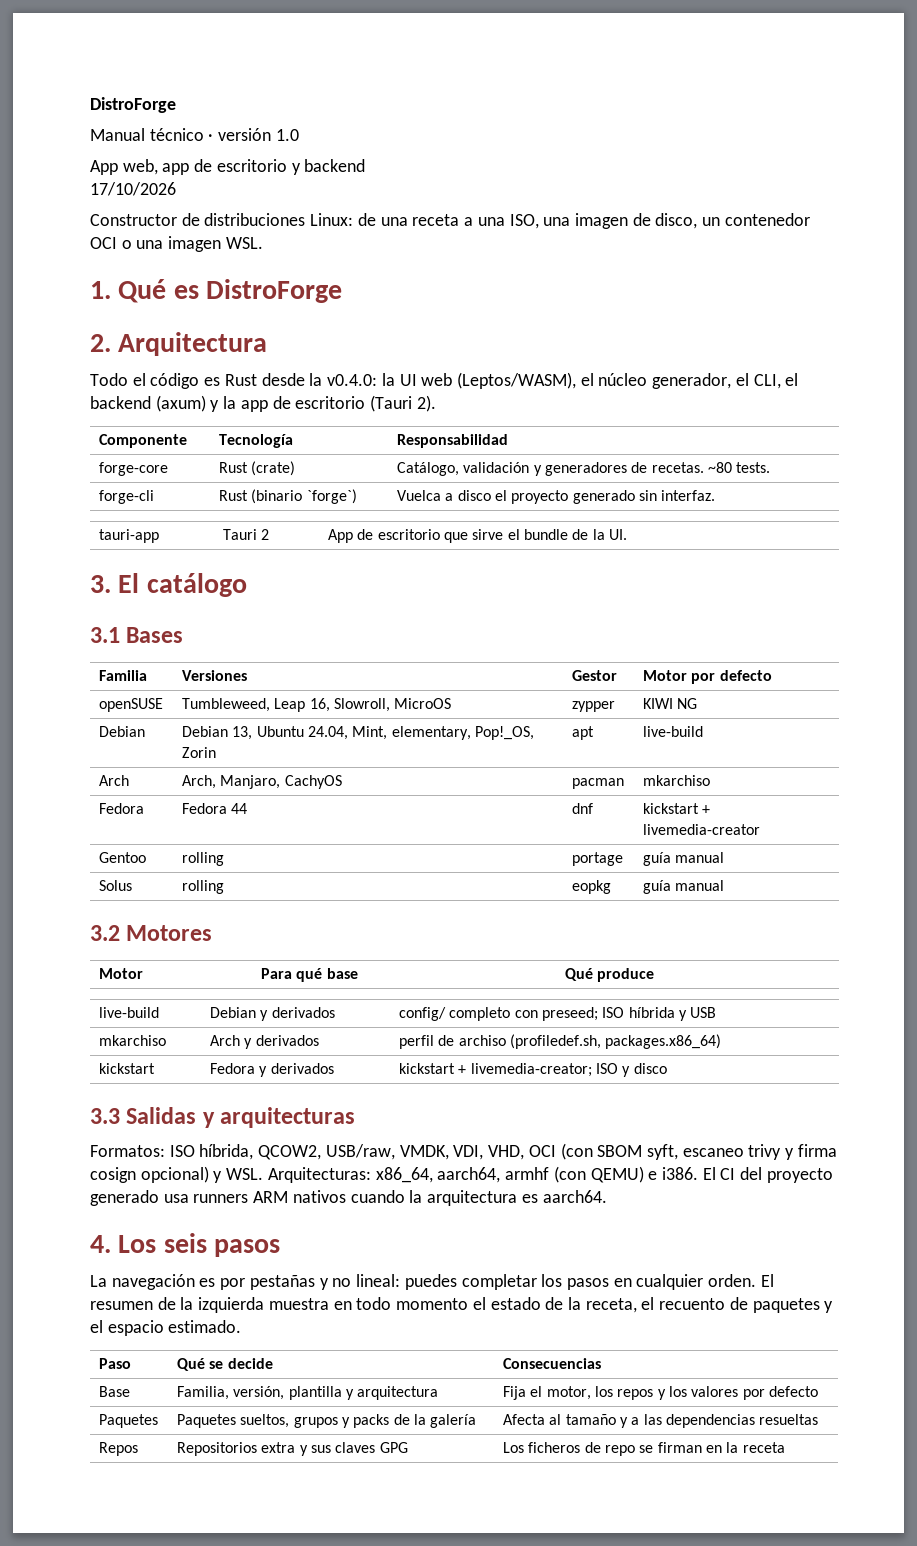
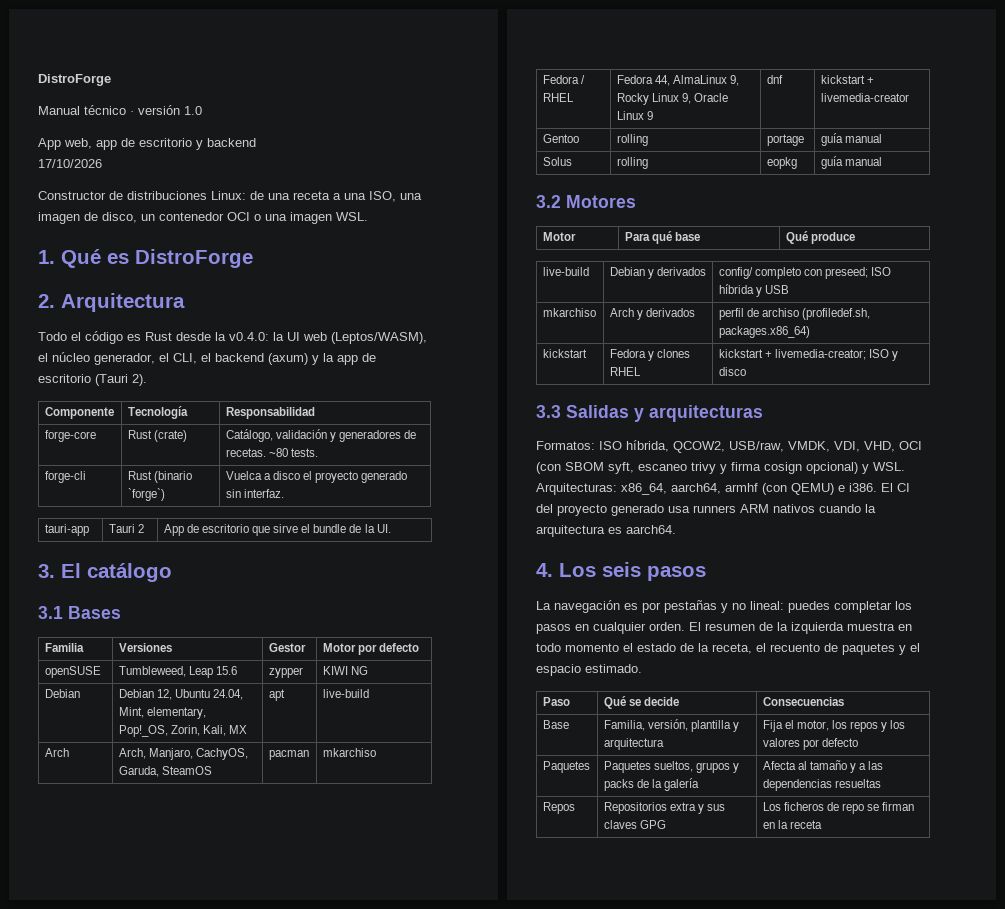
- openSUSE | Tumbleweed, Leap 16, Slowroll, MicroOS | zypper | KIWI NG
+ openSUSE | Tumbleweed, Leap 15.6 | zypper | KIWI NG
- Debian | Debian 13, Ubuntu 24.04, Mint, elementary, Pop!_OS, Zorin | apt | live-build
+ Debian | Debian 12, Ubuntu 24.04, Mint, elementary, Pop!_OS, Zorin, Kali, MX | apt | live-build
- Arch | Arch, Manjaro, CachyOS | pacman | mkarchiso
+ Arch | Arch, Manjaro, CachyOS, Garuda, SteamOS | pacman | mkarchiso
- Fedora | Fedora 44 | dnf | kickstart + livemedia-creator
+ Fedora / RHEL | Fedora 44, AlmaLinux 9, Rocky Linux 9, Oracle Linux 9 | dnf | kickstart + livemedia-creator
- kickstart | Fedora y derivados | kickstart + livemedia-creator; ISO y disco
+ kickstart | Fedora y clones RHEL | kickstart + livemedia-creator; ISO y disco

